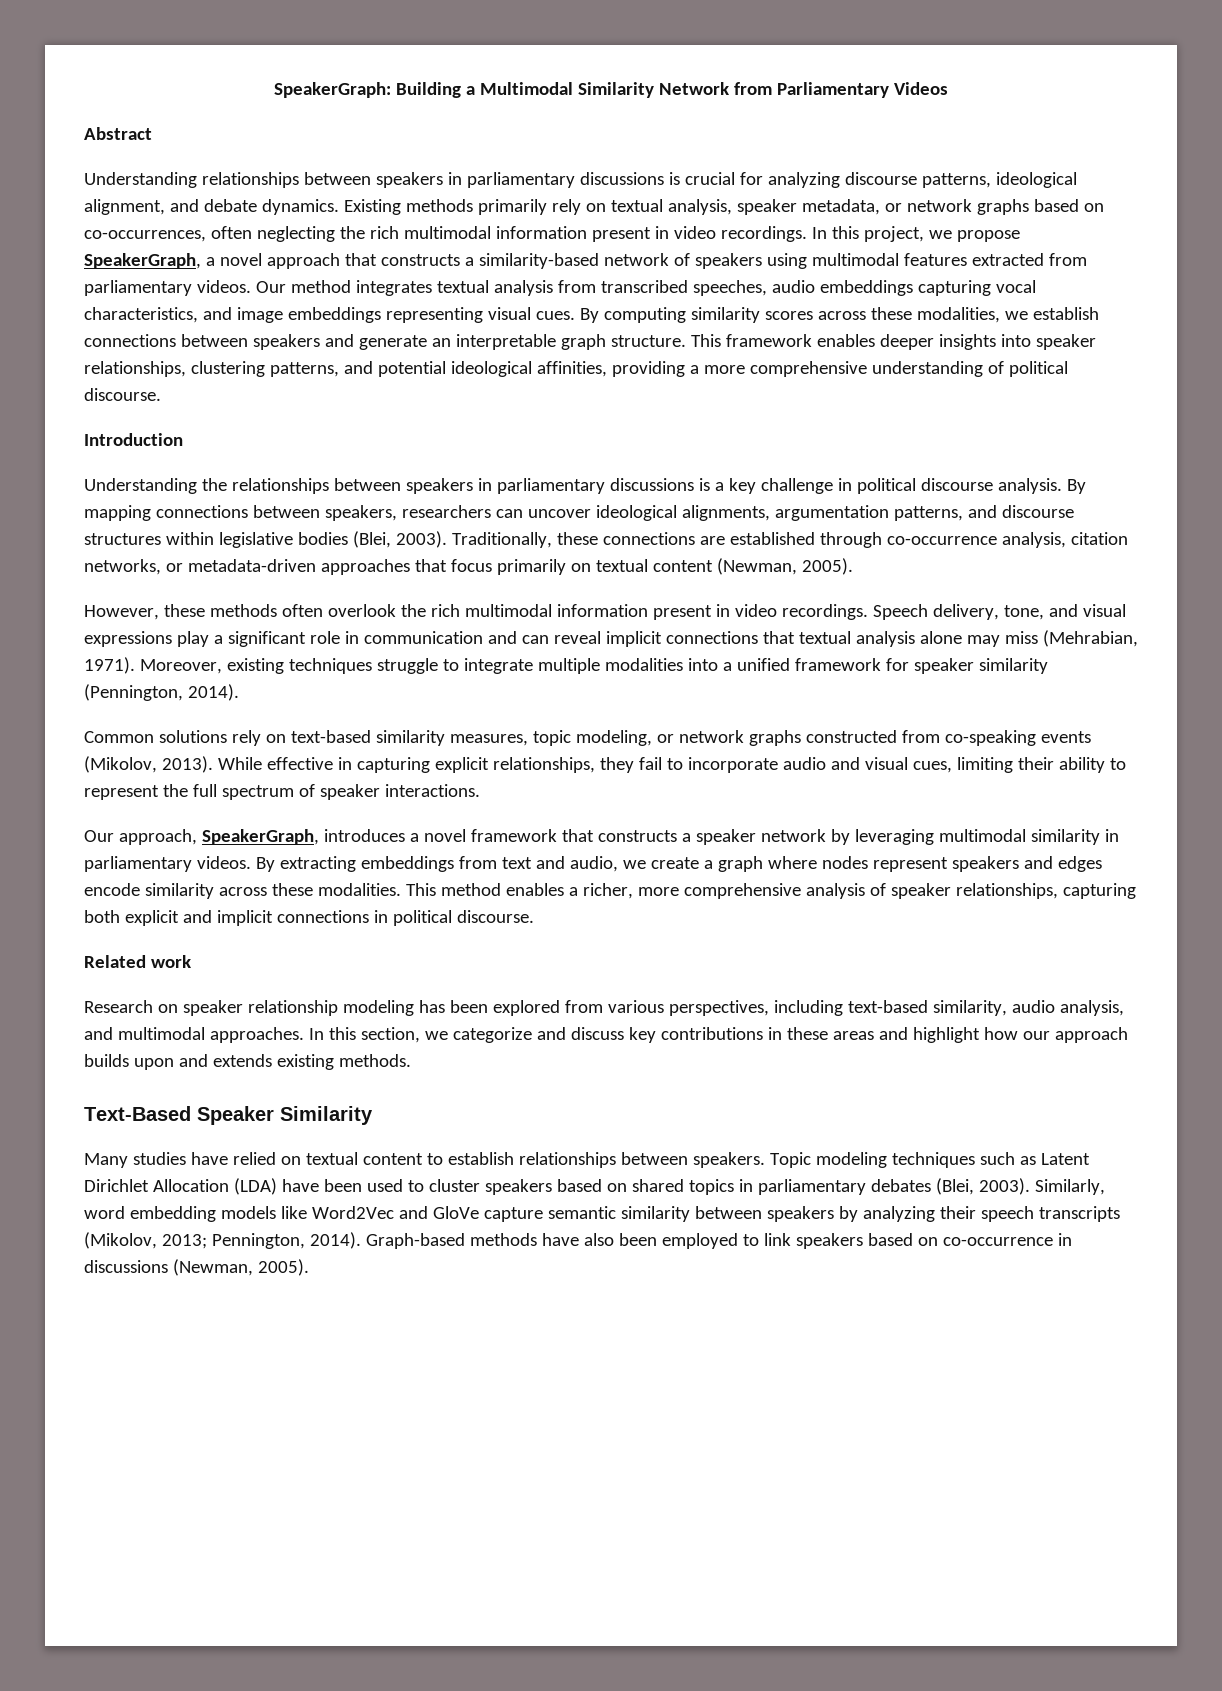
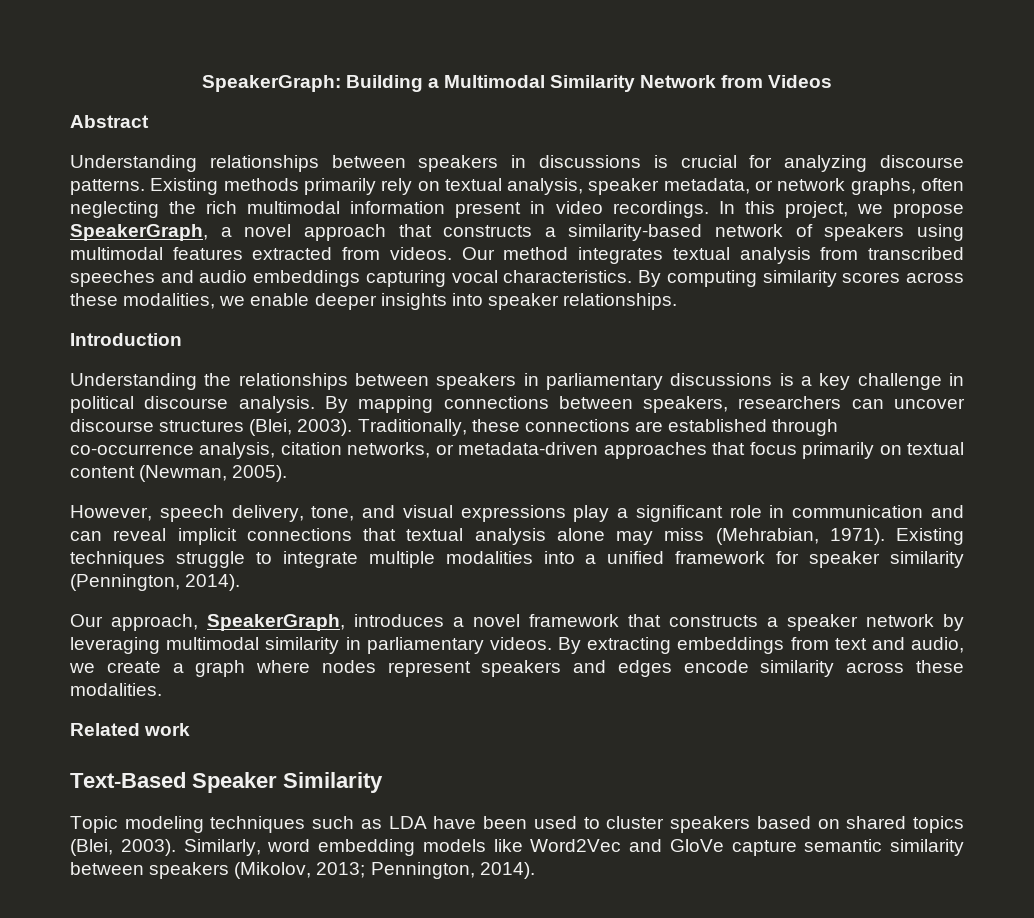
- SpeakerGraph: Building a Multimodal Similarity Network from Parliamentary Videos
+ SpeakerGraph: Building a Multimodal Similarity Network from Videos
- Understanding relationships between speakers in parliamentary discussions is crucial for analyzing discourse patterns, ideological alignment, and debate dynamics.
+ Understanding relationships between speakers in discussions is crucial for analyzing discourse patterns.
- Existing methods primarily rely on textual analysis, speaker metadata, or network graphs based on co-occurrences, often neglecting the rich multimodal information present in video recordings.
+ Existing methods primarily rely on textual analysis, speaker metadata, or network graphs, often neglecting the rich multimodal information present in video recordings.
- In this project, we propose SpeakerGraph, a novel approach that constructs a similarity-based network of speakers using multimodal features extracted from parliamentary videos.
+ In this project, we propose SpeakerGraph, a novel approach that constructs a similarity-based network of speakers using multimodal features extracted from videos.
- Our method integrates textual analysis from transcribed speeches, audio embeddings capturing vocal characteristics, and image embeddings representing visual cues.
+ Our method integrates textual analysis from transcribed speeches and audio embeddings capturing vocal characteristics.
- By computing similarity scores across these modalities, we establish connections between speakers and generate an interpretable graph structure. This framework enables deeper insights into speaker relationships, clustering patterns, and potential ideological affinities, providing a more comprehensive understanding of political discourse.
+ By computing similarity scores across these modalities, we enable deeper insights into speaker relationships.
- By mapping connections between speakers, researchers can uncover ideological alignments, argumentation patterns, and discourse structures within legislative bodies (Blei, 2003).
+ By mapping connections between speakers, researchers can uncover discourse structures (Blei, 2003).
- However, these methods often overlook the rich multimodal information present in video recordings. Speech delivery, tone, and visual expressions play a significant role in communication and can reveal implicit connections that textual analysis alone may miss (Mehrabian, 1971).
+ However, speech delivery, tone, and visual expressions play a significant role in communication and can reveal implicit connections that textual analysis alone may miss (Mehrabian, 1971).
- Moreover, existing techniques struggle to integrate multiple modalities into a unified framework for speaker similarity (Pennington, 2014).
+ Existing techniques struggle to integrate multiple modalities into a unified framework for speaker similarity (Pennington, 2014).
- Common solutions rely on text-based similarity measures, topic modeling, or network graphs constructed from co-speaking events (Mikolov, 2013). While effective in capturing explicit relationships, they fail to incorporate audio and visual cues, limiting their ability to represent the full spectrum of speaker interactions.
- By extracting embeddings from text and audio, we create a graph where nodes represent speakers and edges encode similarity across these modalities. This method enables a richer, more comprehensive analysis of speaker relationships, capturing both explicit and implicit connections in political discourse.
+ By extracting embeddings from text and audio, we create a graph where nodes represent speakers and edges encode similarity across these modalities.
  Related work
- Research on speaker relationship modeling has been explored from various perspectives, including text-based similarity, audio analysis, and multimodal approaches. In this section, we categorize and discuss key contributions in these areas and highlight how our approach builds upon and extends existing methods.
  Text-Based Speaker Similarity
- Many studies have relied on textual content to establish relationships between speakers. Topic modeling techniques such as Latent Dirichlet Allocation (LDA) have been used to cluster speakers based on shared topics in parliamentary debates (Blei, 2003).
+ Topic modeling techniques such as LDA have been used to cluster speakers based on shared topics (Blei, 2003).
- Similarly, word embedding models like Word2Vec and GloVe capture semantic similarity between speakers by analyzing their speech transcripts (Mikolov, 2013; Pennington, 2014). Graph-based methods have also been employed to link speakers based on co-occurrence in discussions (Newman, 2005).
+ Similarly, word embedding models like Word2Vec and GloVe capture semantic similarity between speakers (Mikolov, 2013; Pennington, 2014).

